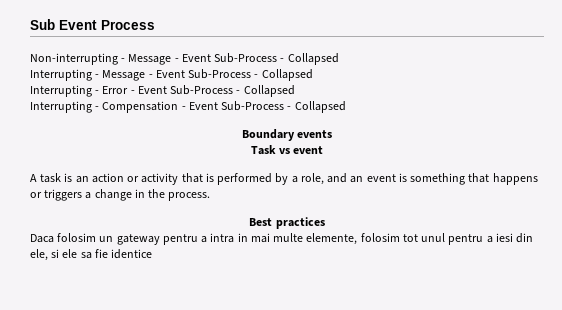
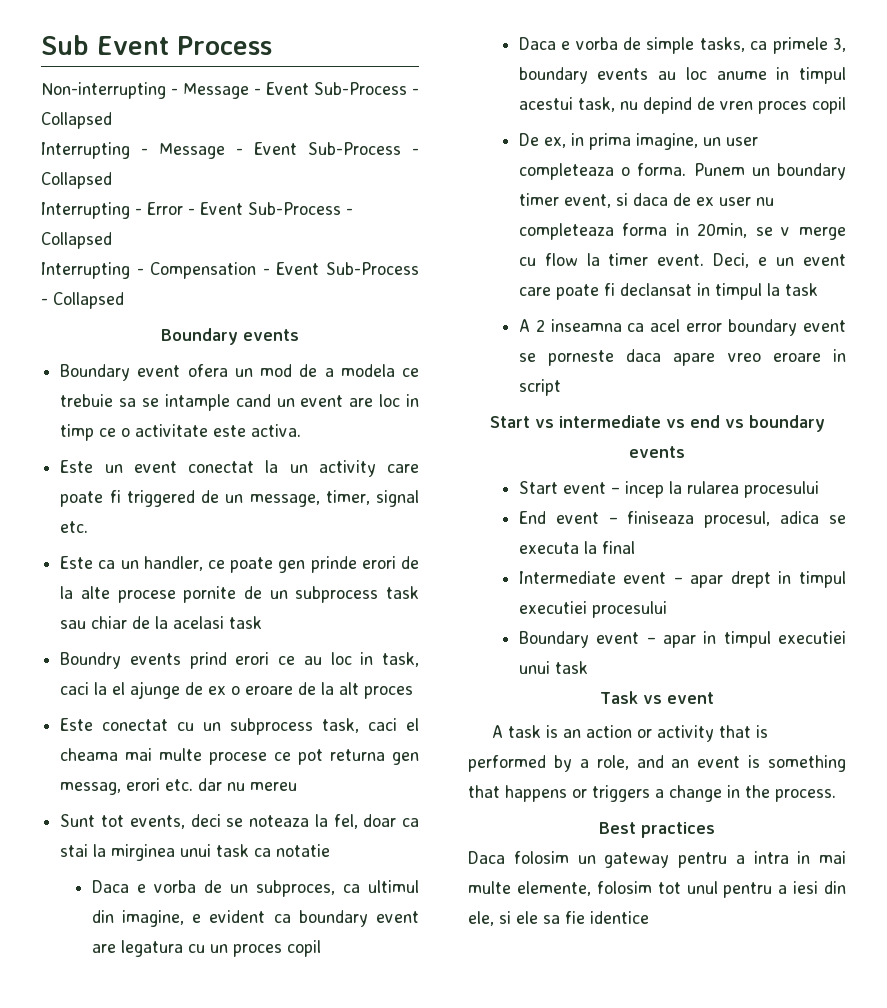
+ Boundary event ofera un mod de a modela ce trebuie sa se intample cand un event are loc in timp ce o activitate este activa.
+ Este un event conectat la un activity care poate fi triggered de un message, timer, signal etc.
+ Este ca un handler, ce poate gen prinde erori de la alte procese pornite de un subprocess task sau chiar de la acelasi task
+ Boundry events prind erori ce au loc in task, caci la el ajunge de ex o eroare de la alt proces
+ Este conectat cu un subprocess task, caci el cheama mai multe procese ce pot returna gen messag, erori etc. dar nu mereu
+ Sunt tot events, deci se noteaza la fel, doar ca stai la mirginea unui task ca notatie
+ Daca e vorba de un subproces, ca ultimul din imagine, e evident ca boundary event are legatura cu un proces copil
+ Daca e vorba de simple tasks, ca primele 3, boundary events au loc anume in timpul acestui task, nu depind de vren proces copil
+ De ex, in prima imagine, un user completeaza o forma. Punem un boundary timer event, si daca de ex user nu completeaza forma in 20min, se v merge cu flow la timer event. Deci, e un event care poate fi declansat in timpul la task
+ A 2 inseamna ca acel error boundary event se porneste daca apare vreo eroare in script
+ Start vs intermediate vs end vs boundary events
+ Start event – incep la rularea procesului
+ End event – finiseaza procesul, adica se executa la final
+ Intermediate event – apar drept in timpul executiei procesului
+ Boundary event – apar in timpul executiei unui task

